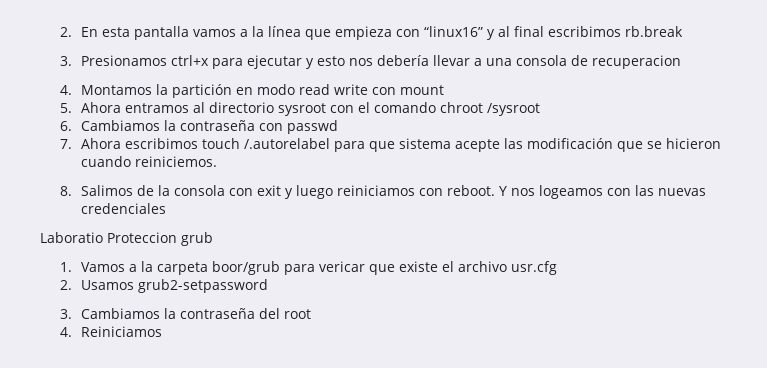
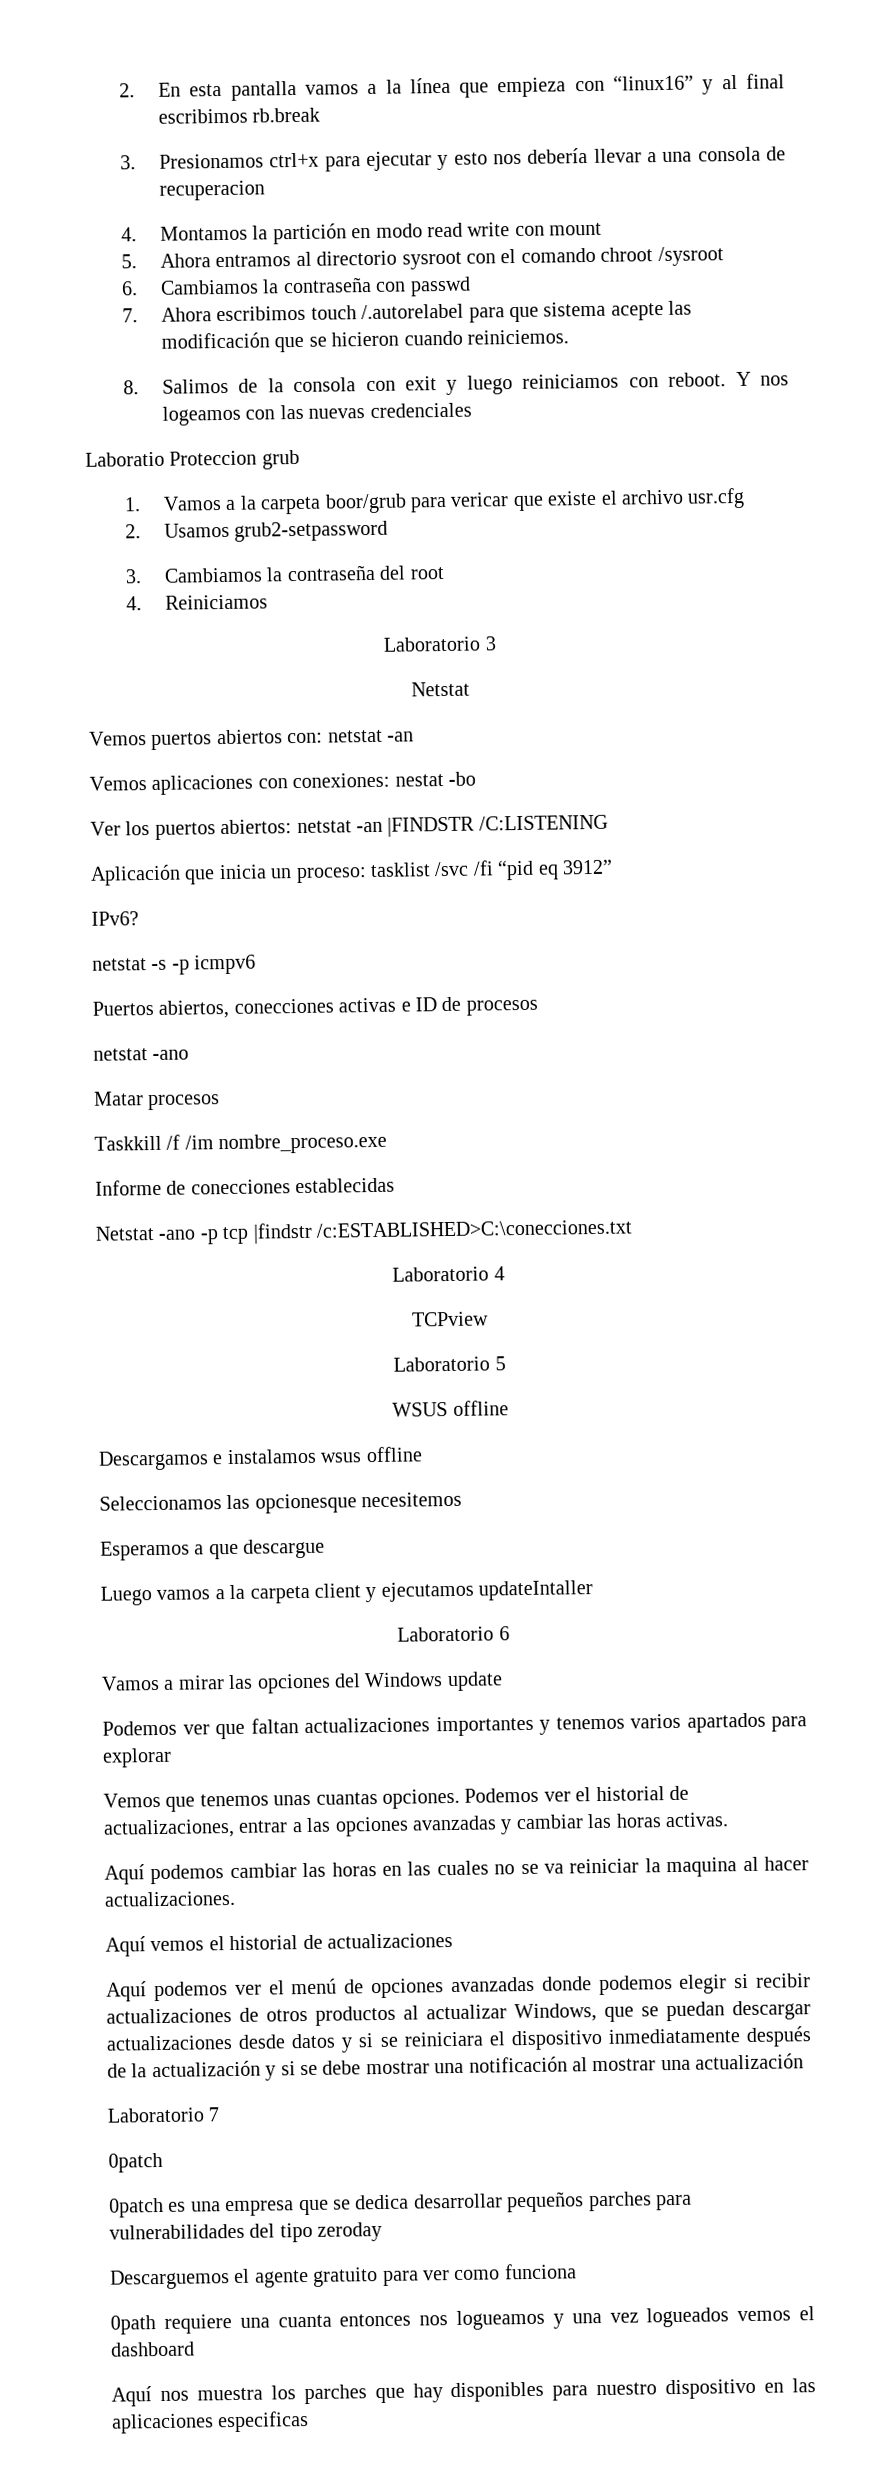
+ Laboratorio 3
+ Netstat
+ Vemos puertos abiertos con: netstat -an
+ Vemos aplicaciones con conexiones: nestat -bo
+ Ver los puertos abiertos: netstat -an |FINDSTR /C:LISTENING
+ Aplicación que inicia un proceso: tasklist /svc /fi “pid eq 3912”
+ IPv6?
+ netstat -s -p icmpv6
+ Puertos abiertos, conecciones activas e ID de procesos
+ netstat -ano
+ Matar procesos
+ Taskkill /f /im nombre_proceso.exe
+ Informe de conecciones establecidas
+ Netstat -ano -p tcp |findstr /c:ESTABLISHED>C:\conecciones.txt
+ Laboratorio 4
+ TCPview
+ Laboratorio 5
+ WSUS offline
+ Descargamos e instalamos wsus offline
+ Seleccionamos las opcionesque necesitemos
+ Esperamos a que descargue
+ Luego vamos a la carpeta client y ejecutamos updateIntaller
+ Laboratorio 6
+ Vamos a mirar las opciones del Windows update
+ Podemos ver que faltan actualizaciones importantes y tenemos varios apartados para explorar
+ Vemos que tenemos unas cuantas opciones. Podemos ver el historial de actualizaciones, entrar a las opciones avanzadas y cambiar las horas activas.
+ Aquí podemos cambiar las horas en las cuales no se va reiniciar la maquina al hacer actualizaciones.
+ Aquí vemos el historial de actualizaciones
+ Aquí podemos ver el menú de opciones avanzadas donde podemos elegir si recibir actualizaciones de otros productos al actualizar Windows, que se puedan descargar actualizaciones desde datos y si se reiniciara el dispositivo inmediatamente después de la actualización y si se debe mostrar una notificación al mostrar una actualización
+ Laboratorio 7
+ 0patch
+ 0patch es una empresa que se dedica desarrollar pequeños parches para vulnerabilidades del tipo zeroday
+ Descarguemos el agente gratuito para ver como funciona
+ 0path requiere una cuanta entonces nos logueamos y una vez logueados vemos el dashboard
+ Aquí nos muestra los parches que hay disponibles para nuestro dispositivo en las aplicaciones especificas

